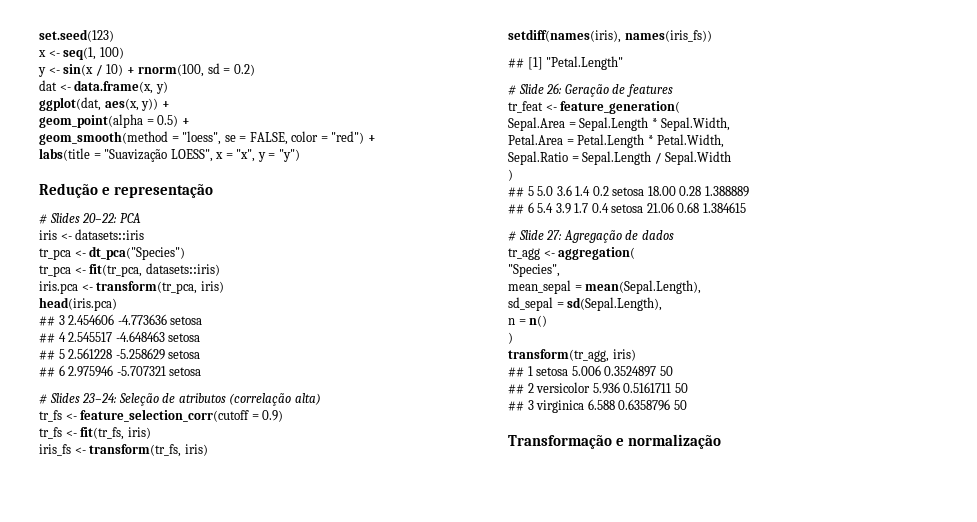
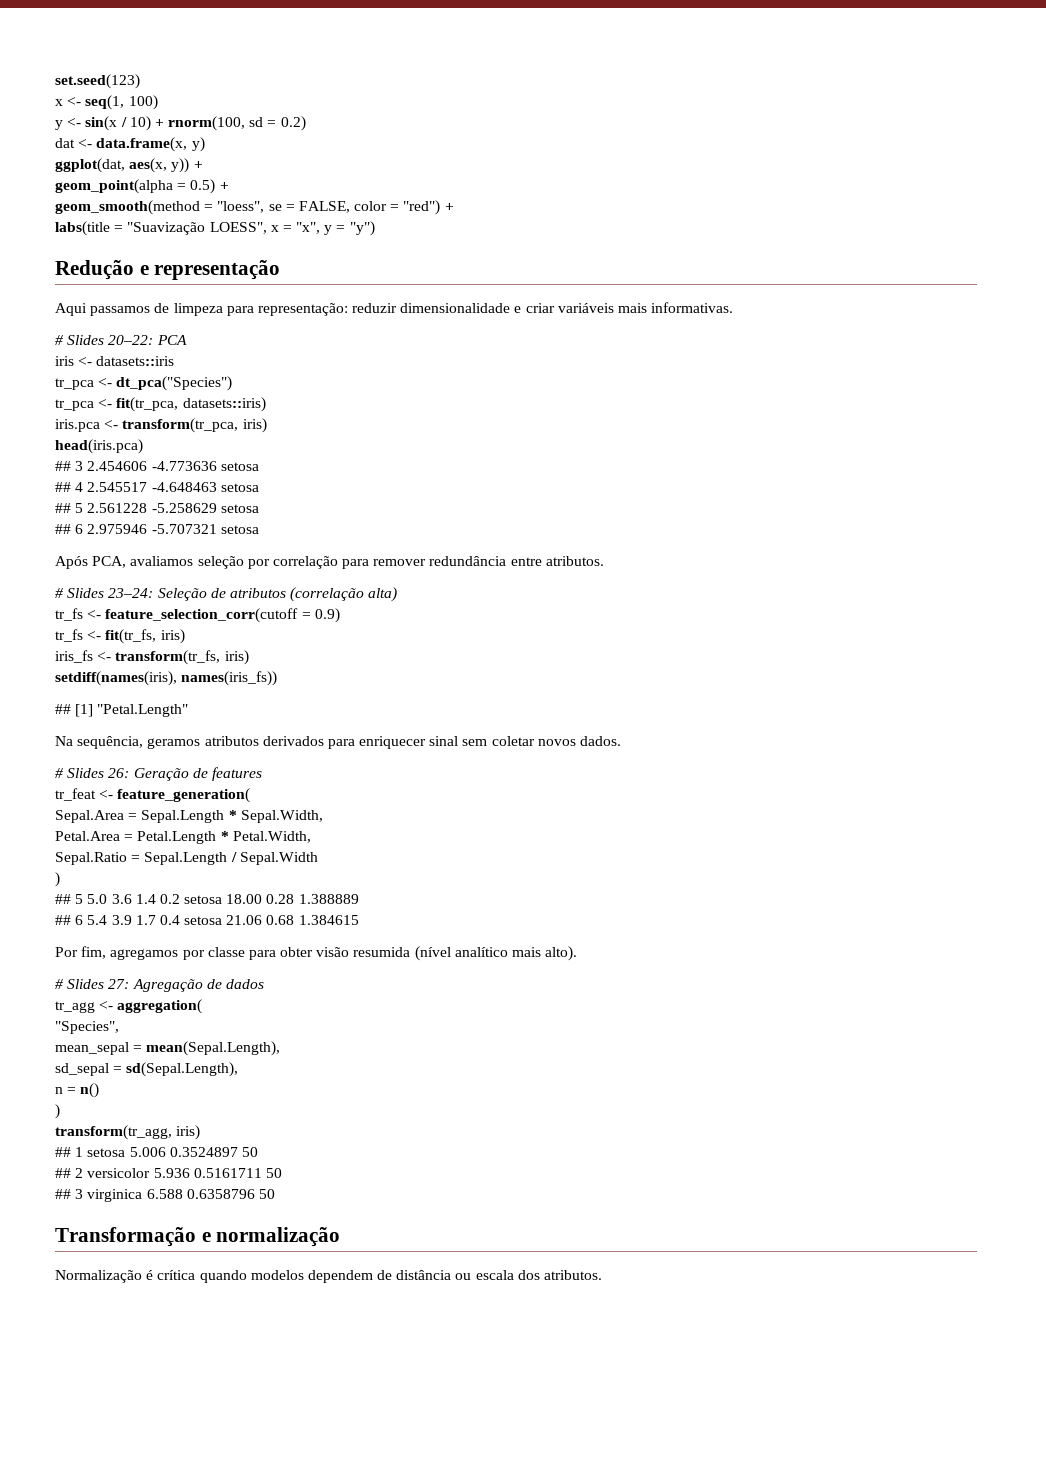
+ Aqui passamos de limpeza para representação: reduzir dimensionalidade e criar variáveis mais informativas.
+ Após PCA, avaliamos seleção por correlação para remover redundância entre atributos.
- # Slide 26: Geração de features
+ Na sequência, geramos atributos derivados para enriquecer sinal sem coletar novos dados.
+ # Slides 26: Geração de features
- # Slide 27: Agregação de dados
+ Por fim, agregamos por classe para obter visão resumida (nível analítico mais alto).
+ # Slides 27: Agregação de dados
+ Normalização é crítica quando modelos dependem de distância ou escala dos atributos.

